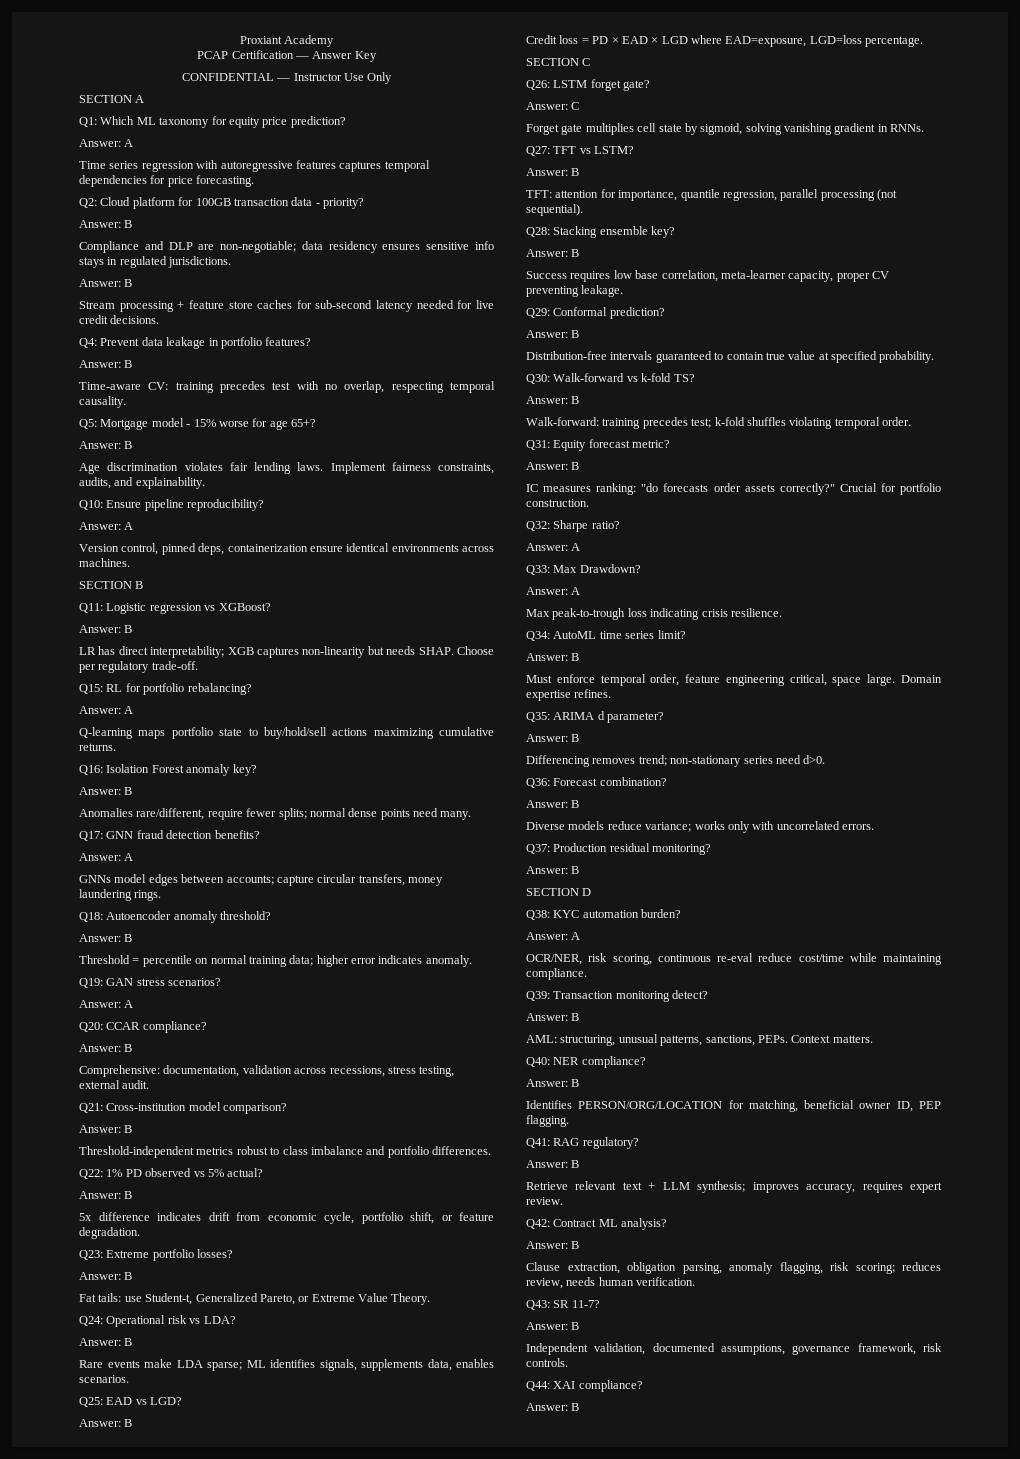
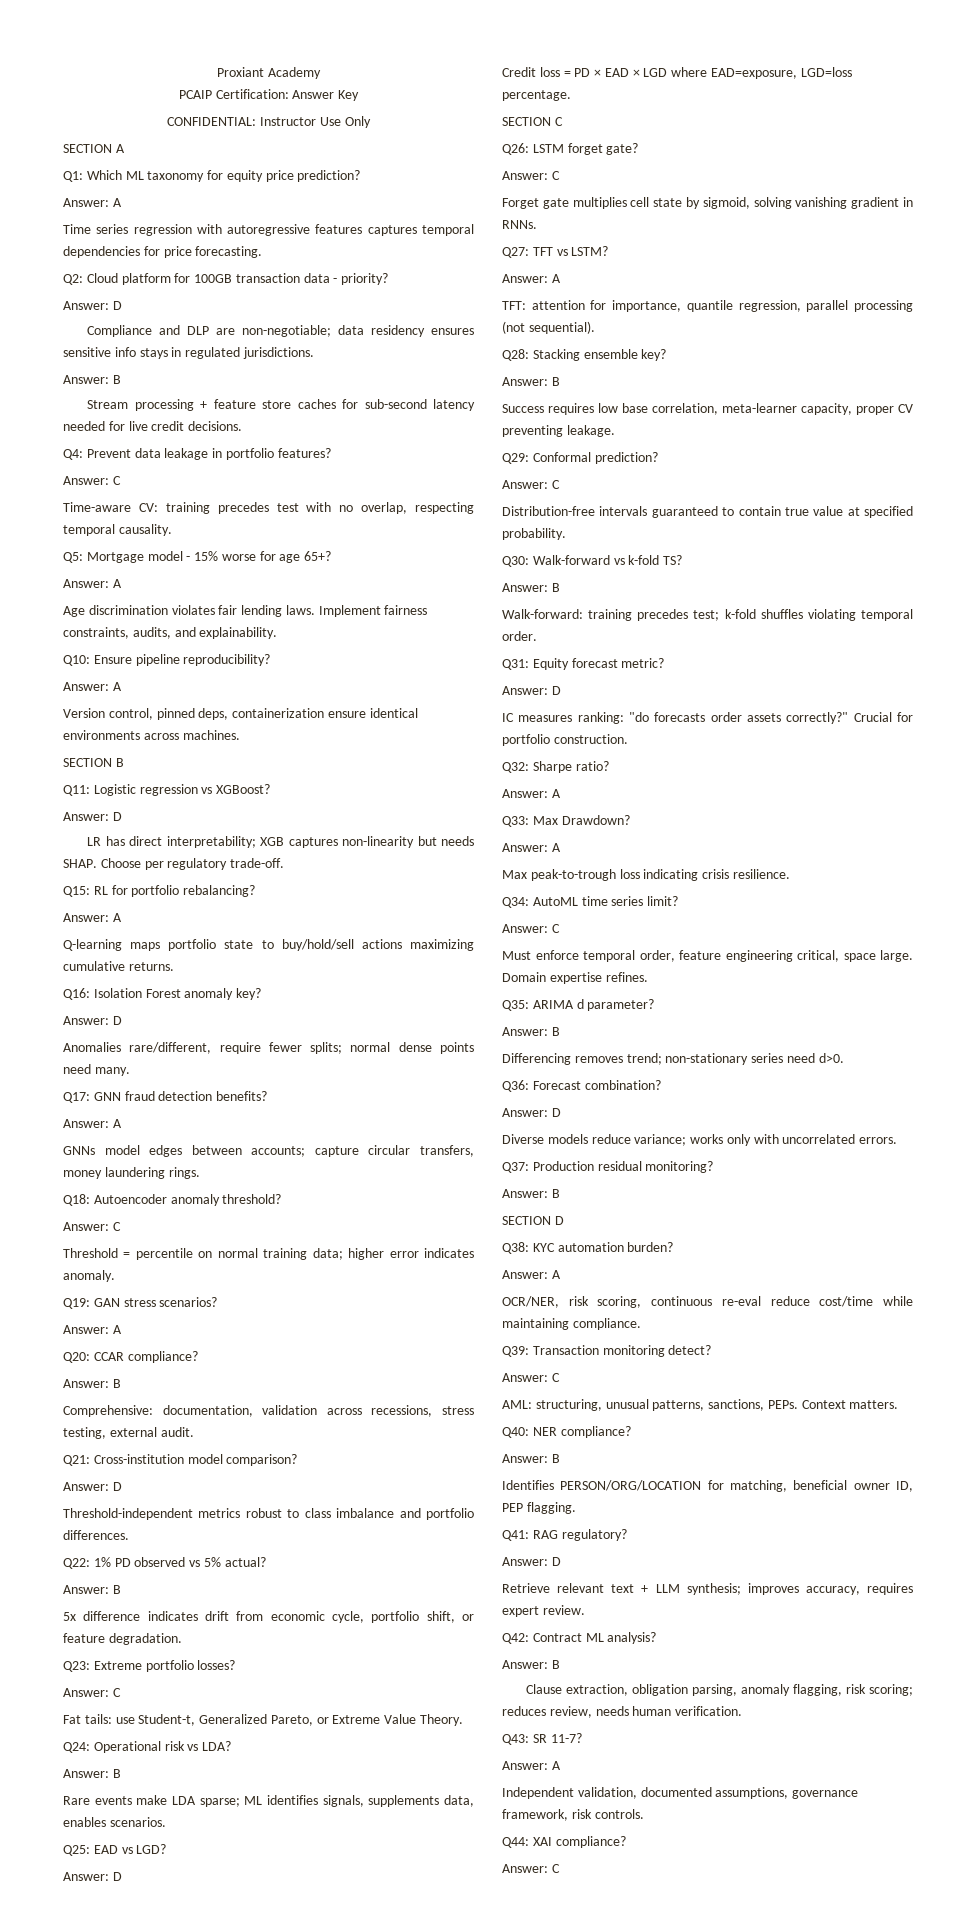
- PCAP Certification — Answer Key
+ PCAIP Certification: Answer Key
- CONFIDENTIAL — Instructor Use Only
+ CONFIDENTIAL: Instructor Use Only
  Q2: Cloud platform for 100GB transaction data - priority?
- Answer: B
+ Answer: D
  Q4: Prevent data leakage in portfolio features?
- Answer: B
+ Answer: C
  Q5: Mortgage model - 15% worse for age 65+?
- Answer: B
+ Answer: A
  Q11: Logistic regression vs XGBoost?
- Answer: B
+ Answer: D
  Q16: Isolation Forest anomaly key?
- Answer: B
+ Answer: D
  Q18: Autoencoder anomaly threshold?
- Answer: B
+ Answer: C
  Q21: Cross-institution model comparison?
- Answer: B
+ Answer: D
  Q23: Extreme portfolio losses?
- Answer: B
+ Answer: C
  Q25: EAD vs LGD?
- Answer: B
+ Answer: D
  Q27: TFT vs LSTM?
- Answer: B
+ Answer: A
  Q29: Conformal prediction?
- Answer: B
+ Answer: C
  Q31: Equity forecast metric?
- Answer: B
+ Answer: D
  Q34: AutoML time series limit?
- Answer: B
+ Answer: C
  Q36: Forecast combination?
- Answer: B
+ Answer: D
  Q39: Transaction monitoring detect?
- Answer: B
+ Answer: C
  Q41: RAG regulatory?
- Answer: B
+ Answer: D
  Q43: SR 11-7?
- Answer: B
+ Answer: A
  Q44: XAI compliance?
- Answer: B
+ Answer: C

